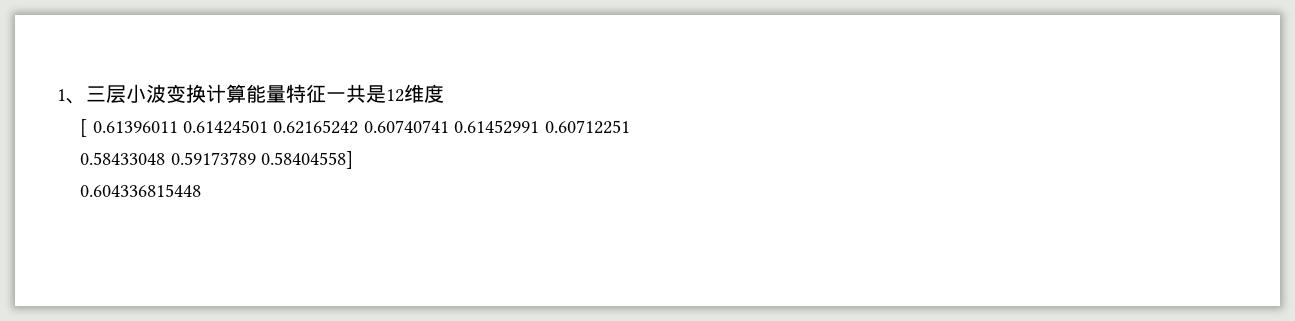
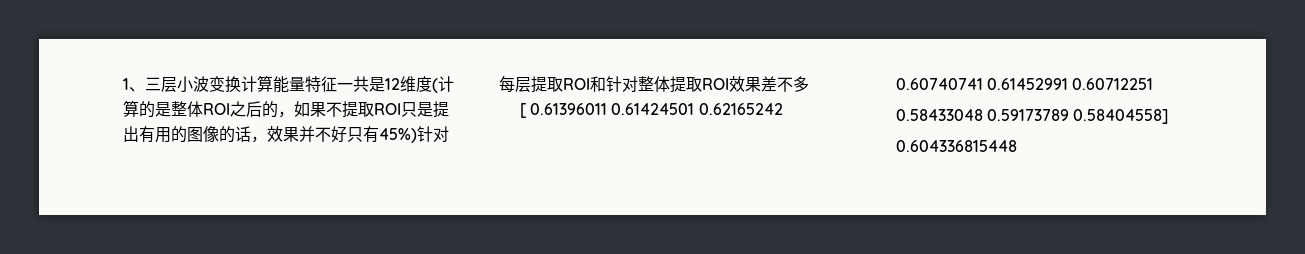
- 1、三层小波变换计算能量特征一共是12维度
+ 1、三层小波变换计算能量特征一共是12维度(计算的是整体ROI之后的，如果不提取ROI只是提出有用的图像的话，效果并不好只有45%)针对每层提取ROI和针对整体提取ROI效果差不多

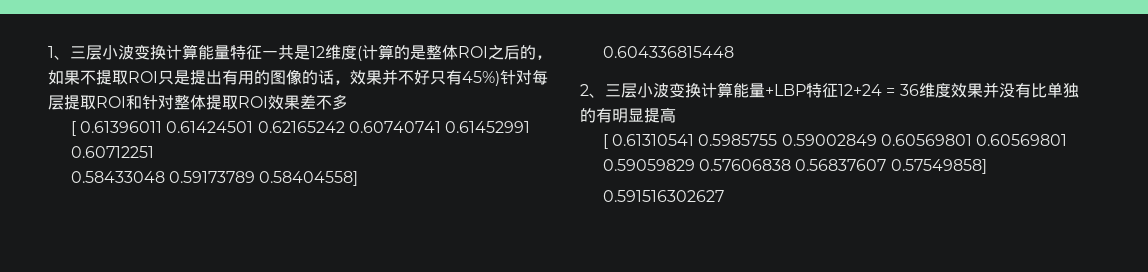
+ 2、三层小波变换计算能量+LBP特征12+24 = 36维度效果并没有比单独的有明显提高
+ [ 0.61310541 0.5985755 0.59002849 0.60569801 0.60569801 0.59059829 0.57606838 0.56837607 0.57549858]
+ 0.591516302627

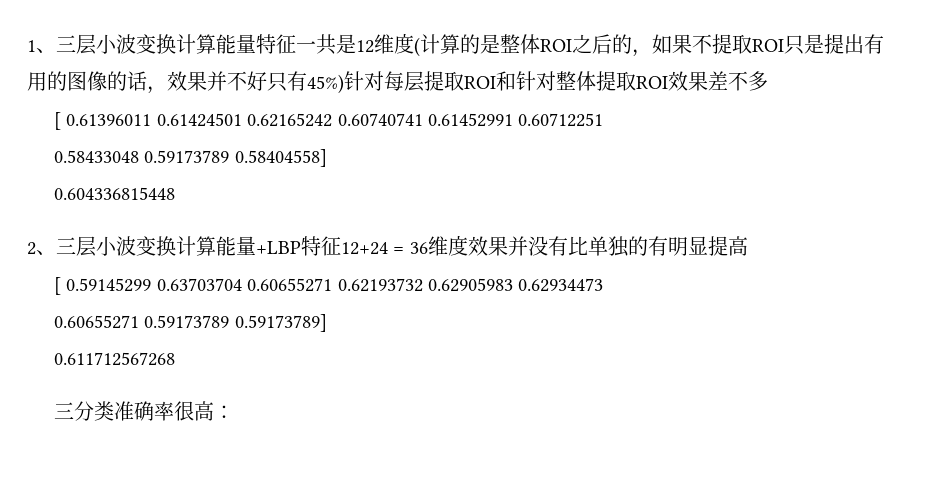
- [ 0.61310541 0.5985755 0.59002849 0.60569801 0.60569801 0.59059829 0.57606838 0.56837607 0.57549858]
- 0.591516302627
+ [ 0.59145299 0.63703704 0.60655271 0.62193732 0.62905983 0.62934473
+ 0.60655271 0.59173789 0.59173789]
+ 0.611712567268
+ 三分类准确率很高：

